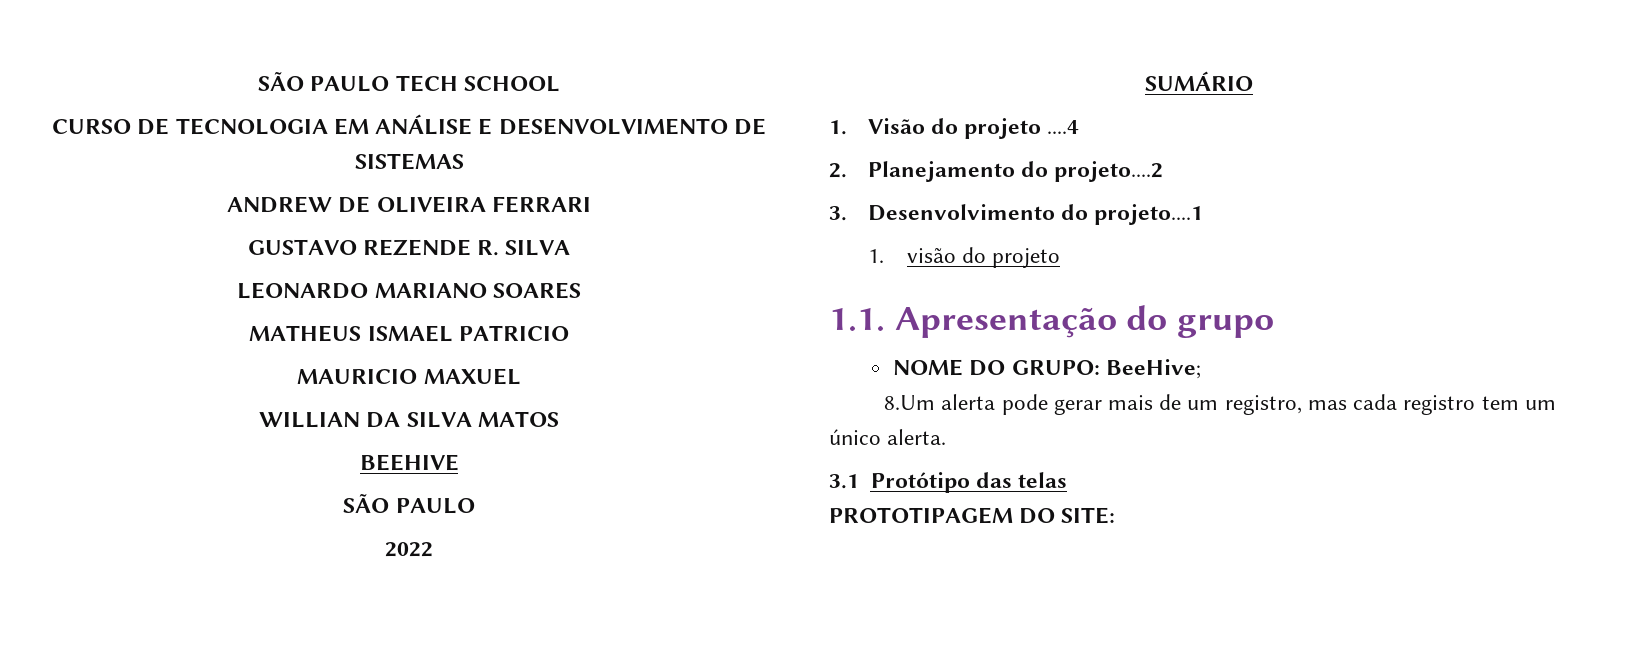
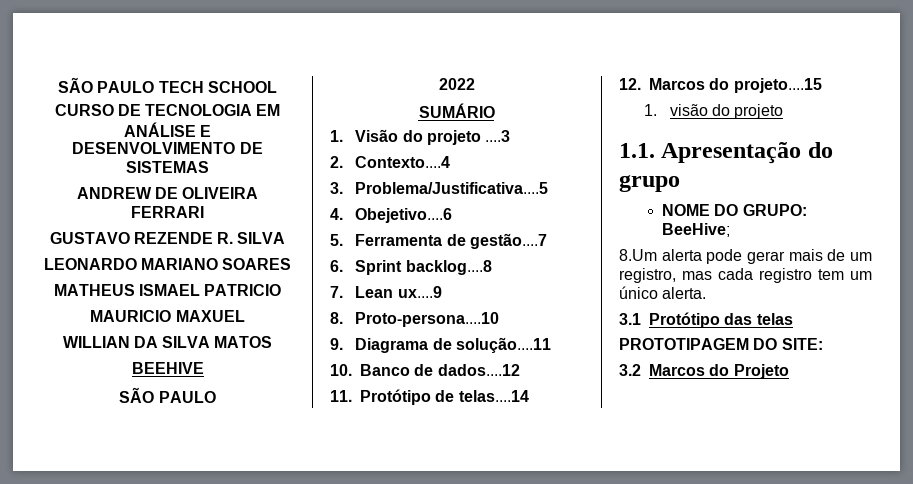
- 1. Visão do projeto ....4
+ 1. Visão do projeto ....3
- 2. Planejamento do projeto....2
- 3. Desenvolvimento do projeto....1
+ 2. Contexto....4
+ 3. Problema/Justificativa....5
+ 4. Obejetivo....6
+ 5. Ferramenta de gestão....7
+ 6. Sprint backlog....8
+ 7. Lean ux....9
+ 8. Proto-persona....10
+ 9. Diagrama de solução....11
+ 10. Banco de dados....12
+ 11. Protótipo de telas....14
+ 12. Marcos do projeto....15
+ 3.2 Marcos do Projeto

